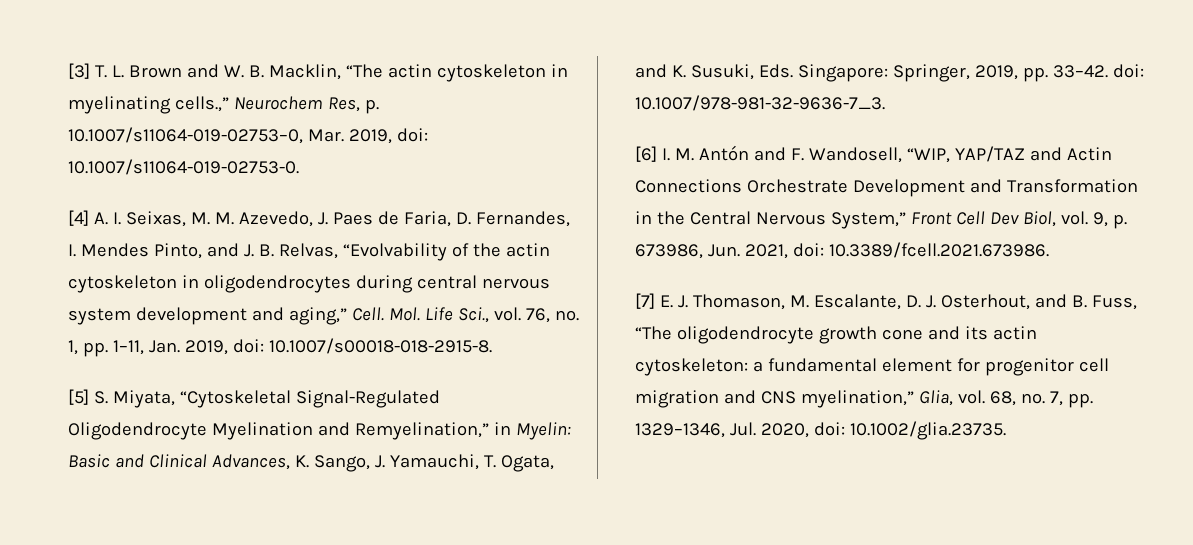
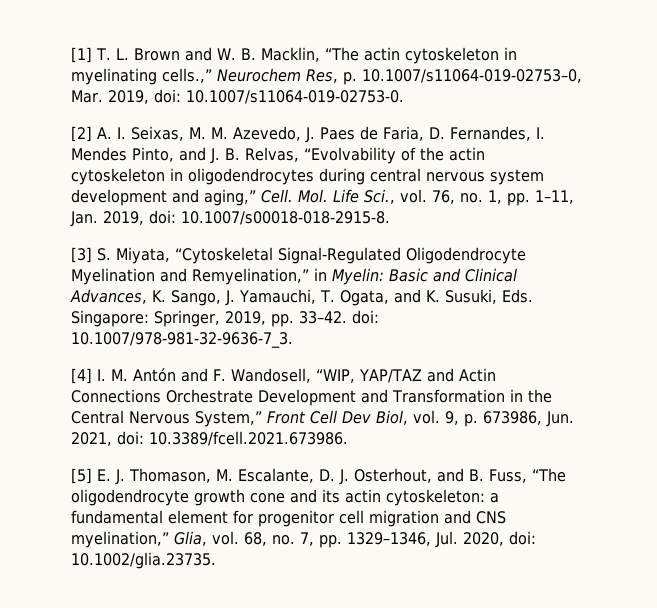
- [3] T. L. Brown and W. B. Macklin, “The actin cytoskeleton in myelinating cells.,” Neurochem Res, p. 10.1007/s11064-019-02753–0, Mar. 2019, doi: 10.1007/s11064-019-02753-0.
+ [1] T. L. Brown and W. B. Macklin, “The actin cytoskeleton in myelinating cells.,” Neurochem Res, p. 10.1007/s11064-019-02753–0, Mar. 2019, doi: 10.1007/s11064-019-02753-0.
- [4] A. I. Seixas, M. M. Azevedo, J. Paes de Faria, D. Fernandes, I. Mendes Pinto, and J. B. Relvas, “Evolvability of the actin cytoskeleton in oligodendrocytes during central nervous system development and aging,” Cell.
+ [2] A. I. Seixas, M. M. Azevedo, J. Paes de Faria, D. Fernandes, I. Mendes Pinto, and J. B. Relvas, “Evolvability of the actin cytoskeleton in oligodendrocytes during central nervous system development and aging,” Cell.
- [5] S. Miyata, “Cytoskeletal Signal-Regulated Oligodendrocyte Myelination and Remyelination,” in Myelin: Basic and Clinical Advances, K. Sango, J. Yamauchi, T. Ogata, and K. Susuki, Eds. Singapore: Springer, 2019, pp. 33–42. doi: 10.1007/978-981-32-9636-7_3.
+ [3] S. Miyata, “Cytoskeletal Signal-Regulated Oligodendrocyte Myelination and Remyelination,” in Myelin: Basic and Clinical Advances, K. Sango, J. Yamauchi, T. Ogata, and K. Susuki, Eds. Singapore: Springer, 2019, pp. 33–42. doi: 10.1007/978-981-32-9636-7_3.
- [6] I. M. Antón and F. Wandosell, “WIP, YAP/TAZ and Actin Connections Orchestrate Development and Transformation in the Central Nervous System,” Front Cell Dev Biol, vol. 9, p. 673986, Jun. 2021, doi: 10.3389/fcell.2021.673986.
+ [4] I. M. Antón and F. Wandosell, “WIP, YAP/TAZ and Actin Connections Orchestrate Development and Transformation in the Central Nervous System,” Front Cell Dev Biol, vol. 9, p. 673986, Jun. 2021, doi: 10.3389/fcell.2021.673986.
- [7] E. J. Thomason, M. Escalante, D. J. Osterhout, and B. Fuss, “The oligodendrocyte growth cone and its actin cytoskeleton: a fundamental element for progenitor cell migration and CNS myelination,” Glia, vol. 68, no. 7, pp. 1329–1346, Jul. 2020, doi: 10.1002/glia.23735.
+ [5] E. J. Thomason, M. Escalante, D. J. Osterhout, and B. Fuss, “The oligodendrocyte growth cone and its actin cytoskeleton: a fundamental element for progenitor cell migration and CNS myelination,” Glia, vol. 68, no. 7, pp. 1329–1346, Jul. 2020, doi: 10.1002/glia.23735.

